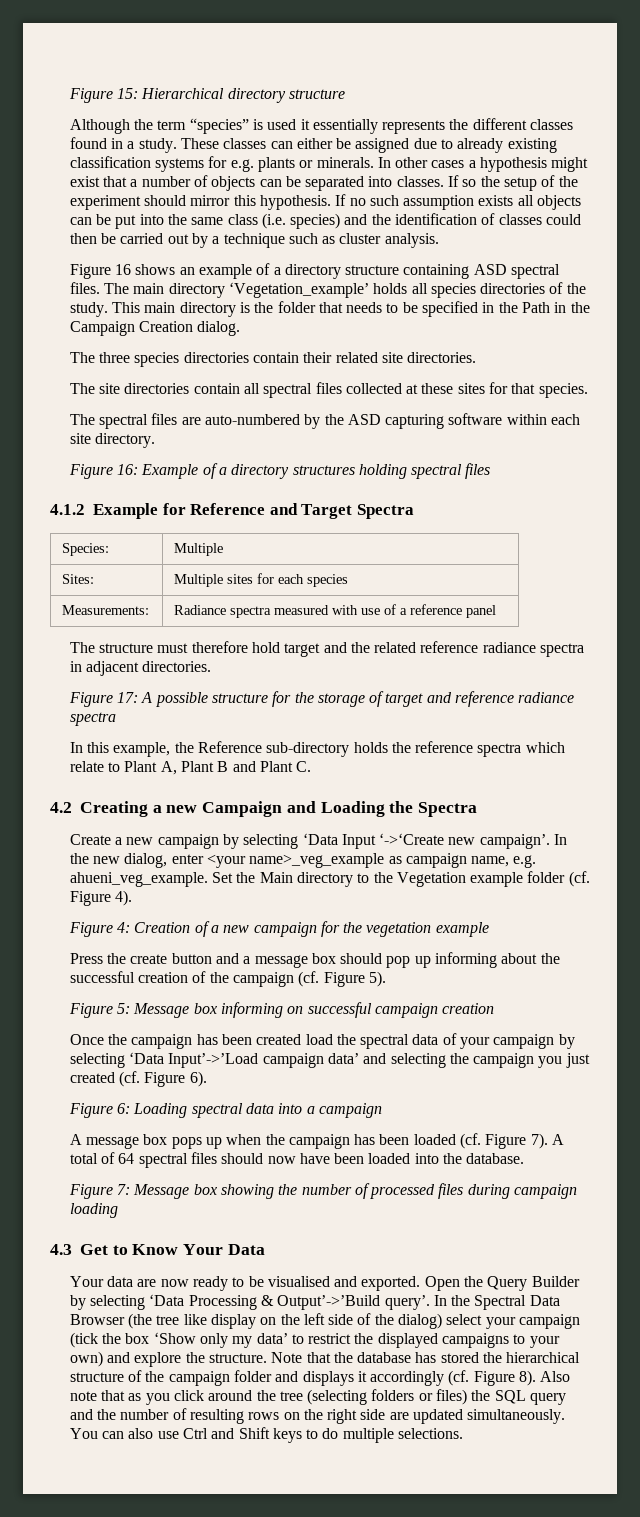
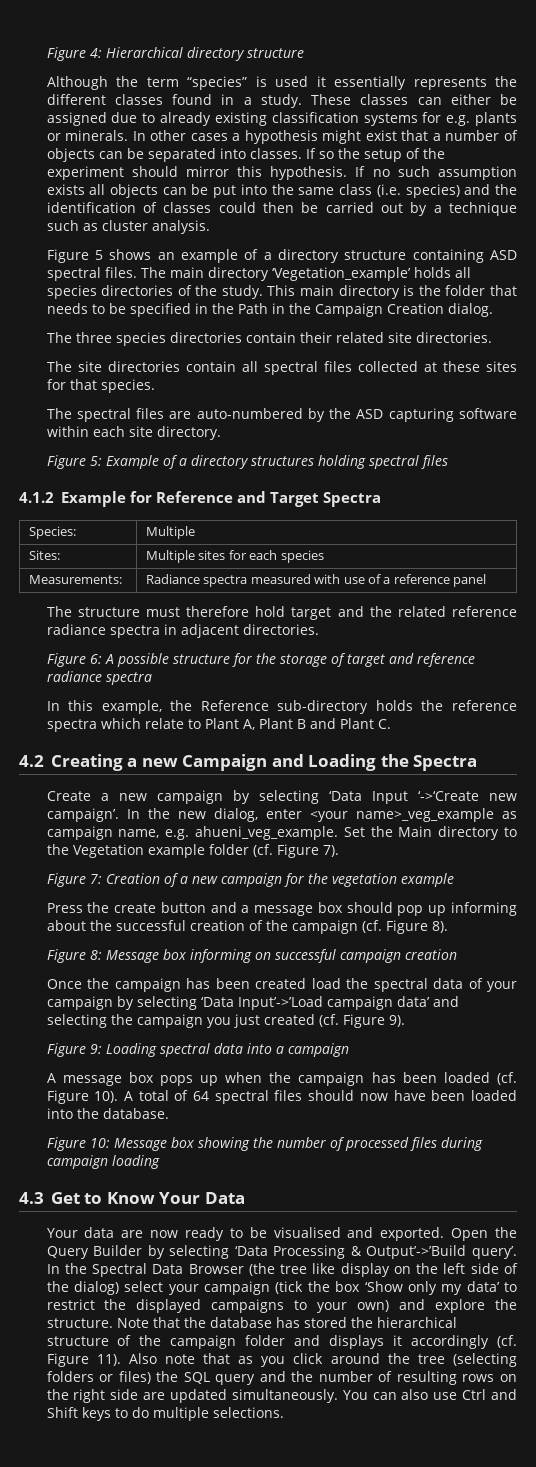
- Figure 15: Hierarchical directory structure
+ Figure 4: Hierarchical directory structure
- Figure 16 shows an example of a directory structure containing ASD spectral files.
+ Figure 5 shows an example of a directory structure containing ASD spectral files.
- Figure 16: Example of a directory structures holding spectral files
+ Figure 5: Example of a directory structures holding spectral files
- Figure 17: A possible structure for the storage of target and reference radiance spectra
+ Figure 6: A possible structure for the storage of target and reference radiance spectra
- Set the Main directory to the Vegetation example folder (cf. Figure 4).
- Figure 4: Creation of a new campaign for the vegetation example
+ Set the Main directory to the Vegetation example folder (cf. Figure 7).
+ Figure 7: Creation of a new campaign for the vegetation example
- Press the create button and a message box should pop up informing about the successful creation of the campaign (cf. Figure 5).
- Figure 5: Message box informing on successful campaign creation
+ Press the create button and a message box should pop up informing about the successful creation of the campaign (cf. Figure 8).
+ Figure 8: Message box informing on successful campaign creation
- Once the campaign has been created load the spectral data of your campaign by selecting ‘Data Input’->’Load campaign data’ and selecting the campaign you just created (cf. Figure 6).
- Figure 6: Loading spectral data into a campaign
+ Once the campaign has been created load the spectral data of your campaign by selecting ‘Data Input’->’Load campaign data’ and selecting the campaign you just created (cf. Figure 9).
+ Figure 9: Loading spectral data into a campaign
- A message box pops up when the campaign has been loaded (cf. Figure 7).
+ A message box pops up when the campaign has been loaded (cf. Figure 10).
- Figure 7: Message box showing the number of processed files during campaign loading
+ Figure 10: Message box showing the number of processed files during campaign loading
- Note that the database has stored the hierarchical structure of the campaign folder and displays it accordingly (cf. Figure 8).
+ Note that the database has stored the hierarchical structure of the campaign folder and displays it accordingly (cf. Figure 11).

